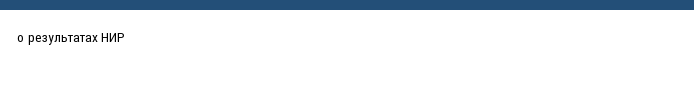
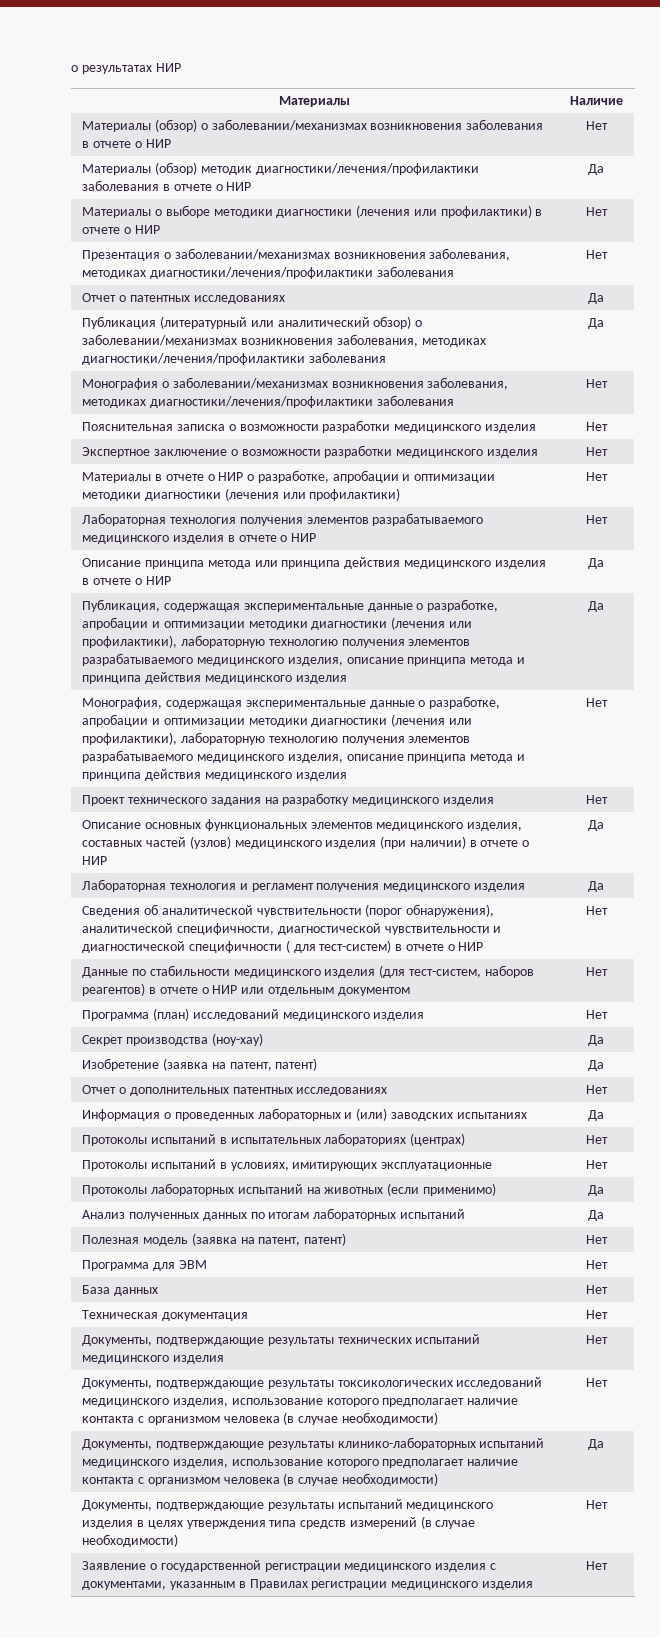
+ Материалы | Наличие
+ Материалы (обзор) о заболевании/механизмах возникновения заболевания в отчете о НИР | Нет
+ Материалы (обзор) методик диагностики/лечения/профилактики заболевания в отчете о НИР | Да
+ Материалы о выборе методики диагностики (лечения или профилактики) в отчете о НИР | Нет
+ Презентация о заболевании/механизмах возникновения заболевания, методиках диагностики/лечения/профилактики заболевания | Нет
+ Отчет о патентных исследованиях | Да
+ Публикация (литературный или аналитический обзор) о заболевании/механизмах возникновения заболевания, методиках диагностики/лечения/профилактики заболевания | Да
+ Монография о заболевании/механизмах возникновения заболевания, методиках диагностики/лечения/профилактики заболевания | Нет
+ Пояснительная записка о возможности разработки медицинского изделия | Нет
+ Экспертное заключение о возможности разработки медицинского изделия | Нет
+ Материалы в отчете о НИР о разработке, апробации и оптимизации методики диагностики (лечения или профилактики) | Нет
+ Лабораторная технология получения элементов разрабатываемого медицинского изделия в отчете о НИР | Нет
+ Описание принципа метода или принципа действия медицинского изделия в отчете о НИР | Да
+ Публикация, содержащая экспериментальные данные о разработке, апробации и оптимизации методики диагностики (лечения или профилактики), лабораторную технологию получения элементов разрабатываемого медицинского изделия, описание принципа метода и принципа действия медицинского изделия | Да
+ Монография, содержащая экспериментальные данные о разработке, апробации и оптимизации методики диагностики (лечения или профилактики), лабораторную технологию получения элементов разрабатываемого медицинского изделия, описание принципа метода и принципа действия медицинского изделия | Нет
+ Проект технического задания на разработку медицинского изделия | Нет
+ Описание основных функциональных элементов медицинского изделия, составных частей (узлов) медицинского изделия (при наличии) в отчете о НИР | Да
+ Лабораторная технология и регламент получения медицинского изделия | Да
+ Сведения об аналитической чувствительности (порог обнаружения), аналитической специфичности, диагностической чувствительности и диагностической специфичности ( для тест-систем) в отчете о НИР | Нет
+ Данные по стабильности медицинского изделия (для тест-систем, наборов реагентов) в отчете о НИР или отдельным документом | Нет
+ Программа (план) исследований медицинского изделия | Нет
+ Секрет производства (ноу-хау) | Да
+ Изобретение (заявка на патент, патент) | Да
+ Отчет о дополнительных патентных исследованиях | Нет
+ Информация о проведенных лабораторных и (или) заводских испытаниях | Да
+ Протоколы испытаний в испытательных лабораториях (центрах) | Нет
+ Протоколы испытаний в условиях, имитирующих эксплуатационные | Нет
+ Протоколы лабораторных испытаний на животных (если применимо) | Да
+ Анализ полученных данных по итогам лабораторных испытаний | Да
+ Полезная модель (заявка на патент, патент) | Нет
+ Программа для ЭВМ | Нет
+ База данных | Нет
+ Техническая документация | Нет
+ Документы, подтверждающие результаты технических испытаний медицинского изделия | Нет
+ Документы, подтверждающие результаты токсикологических исследований медицинского изделия, использование которого предполагает наличие контакта с организмом человека (в случае необходимости) | Нет
+ Документы, подтверждающие результаты клинико-лабораторных испытаний медицинского изделия, использование которого предполагает наличие контакта с организмом человека (в случае необходимости) | Да
+ Документы, подтверждающие результаты испытаний медицинского изделия в целях утверждения типа средств измерений (в случае необходимости) | Нет
+ Заявление о государственной регистрации медицинского изделия с документами, указанным в Правилах регистрации медицинского изделия | Нет

